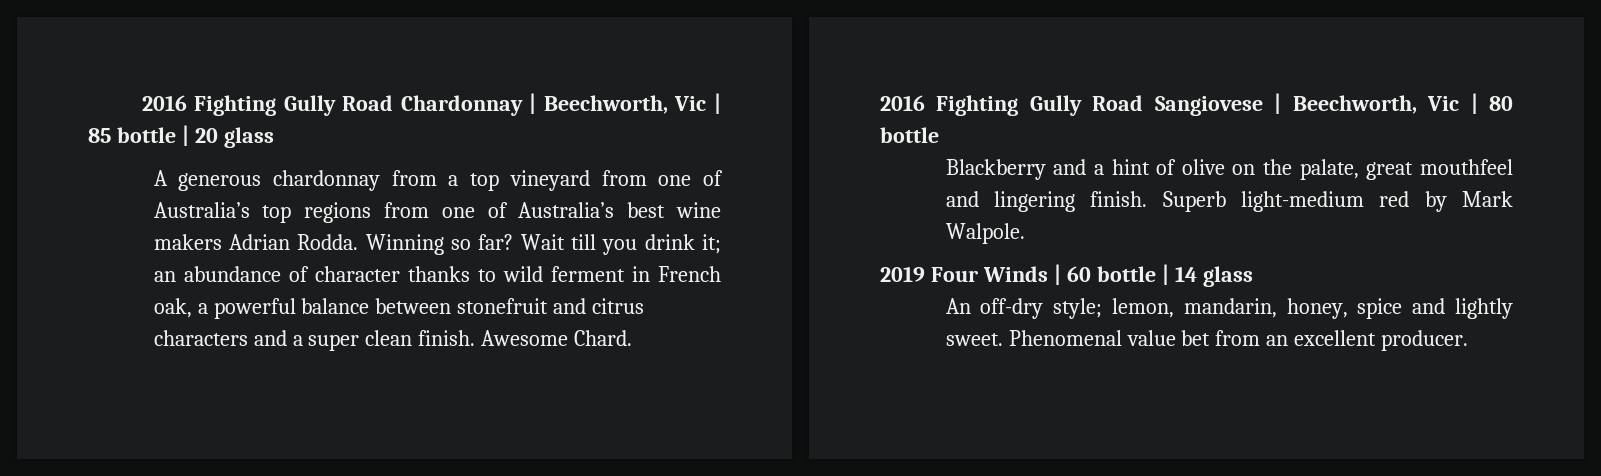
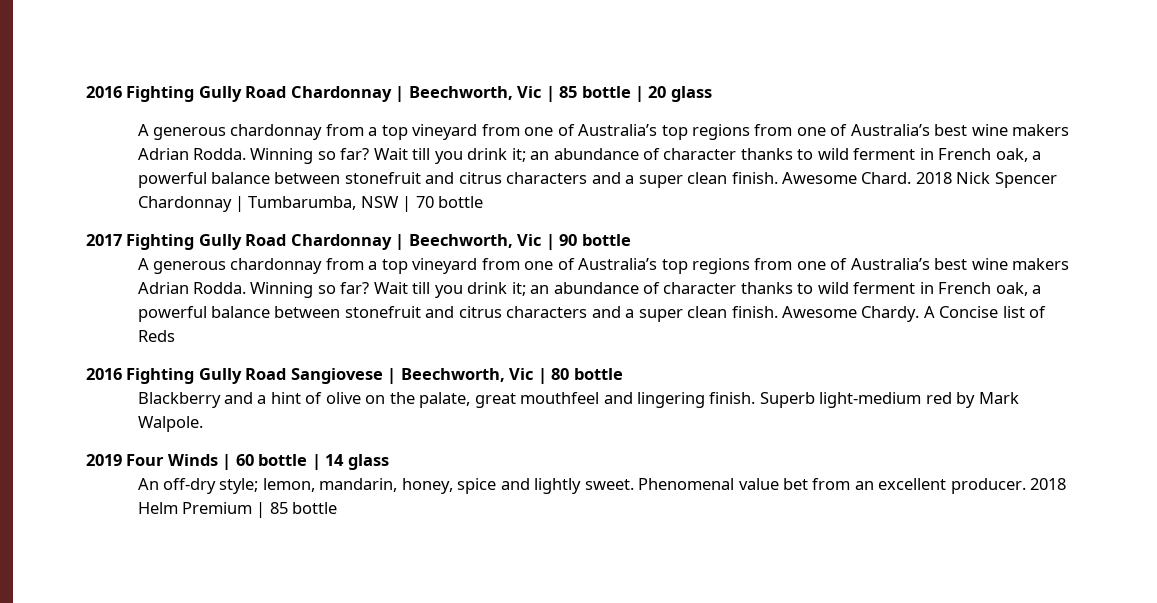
+ 2018 Nick Spencer Chardonnay | Tumbarumba, NSW | 70 bottle
+ 2017 Fighting Gully Road Chardonnay | Beechworth, Vic | 90 bottle
+ A generous chardonnay from a top vineyard from one of Australia’s top regions from one of Australia’s best wine makers Adrian Rodda. Winning so far? Wait till you drink it; an abundance of character thanks to wild ferment in French oak, a powerful balance between stonefruit and citrus characters and a super clean finish. Awesome Chardy. A Concise list of Reds
+ 2018 Helm Premium | 85 bottle

